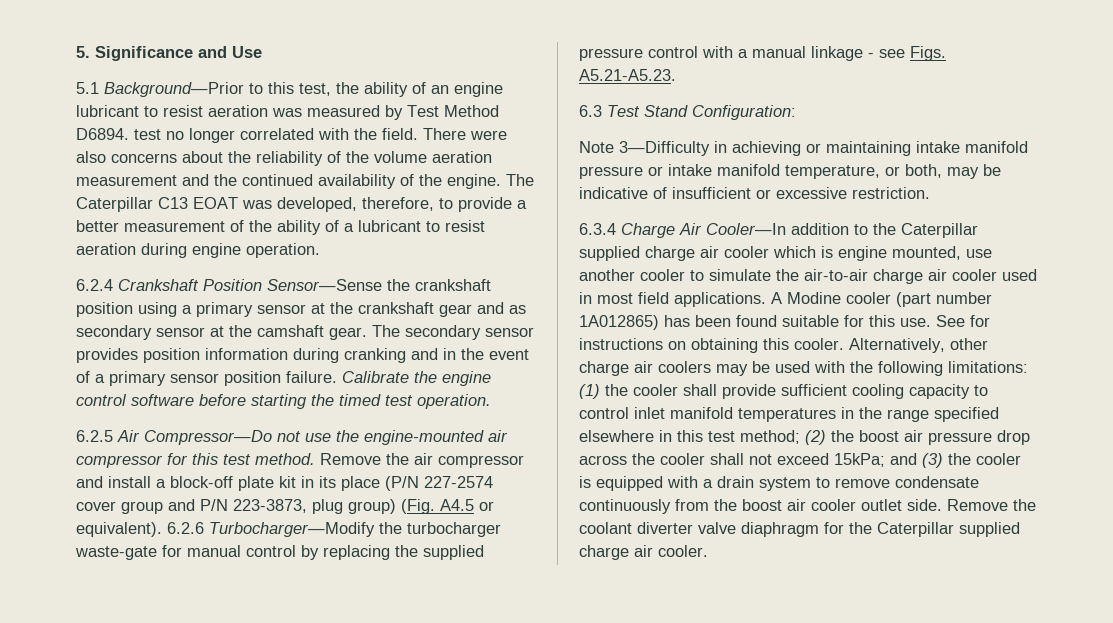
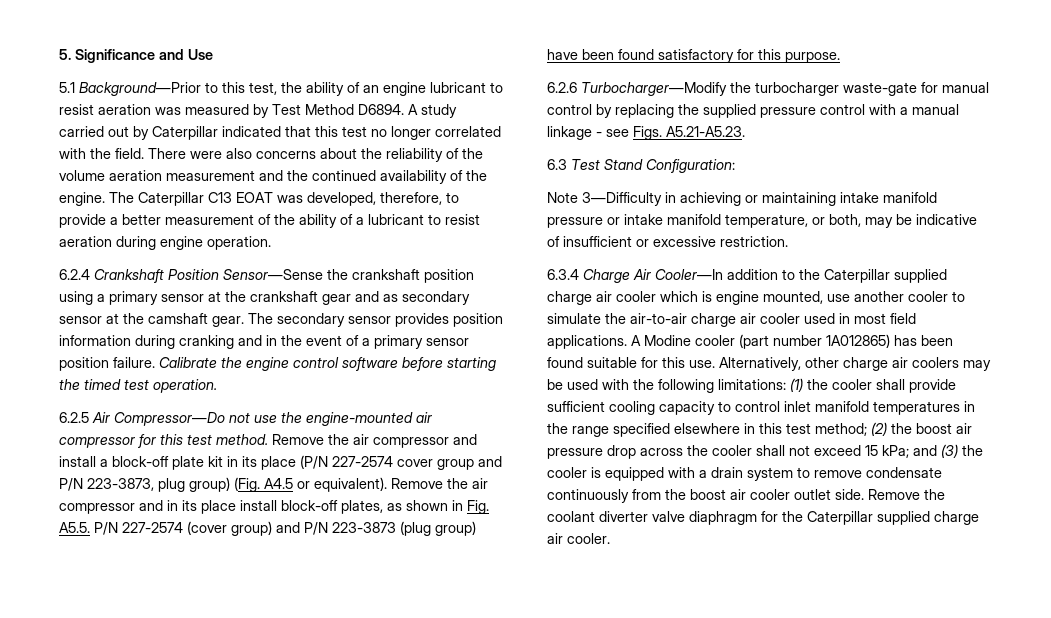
- 5.1 Background—Prior to this test, the ability of an engine lubricant to resist aeration was measured by Test Method D6894. test no longer correlated with the field.
+ 5.1 Background—Prior to this test, the ability of an engine lubricant to resist aeration was measured by Test Method D6894. A study carried out by Caterpillar indicated that this test no longer correlated with the field.
- Remove the air compressor and install a block-off plate kit in its place (P/N 227-2574 cover group and P/N 223-3873, plug group) (Fig. A4.5 or equivalent). 6.2.6 Turbocharger—Modify the turbocharger waste-gate for manual control by replacing the supplied pressure control with a manual linkage - see Figs. A5.21-A5.23.
+ Remove the air compressor and install a block-off plate kit in its place (P/N 227-2574 cover group and P/N 223-3873, plug group) (Fig. A4.5 or equivalent). Remove the air compressor and in its place install block-off plates, as shown in Fig. A5.5. P/N 227-2574 (cover group) and P/N 223-3873 (plug group) have been found satisfactory for this purpose.
+ 6.2.6 Turbocharger—Modify the turbocharger waste-gate for manual control by replacing the supplied pressure control with a manual linkage - see Figs. A5.21-A5.23.
- See for instructions on obtaining this cooler.
- (2) the boost air pressure drop across the cooler shall not exceed 15kPa;
+ (2) the boost air pressure drop across the cooler shall not exceed 15 kPa;

